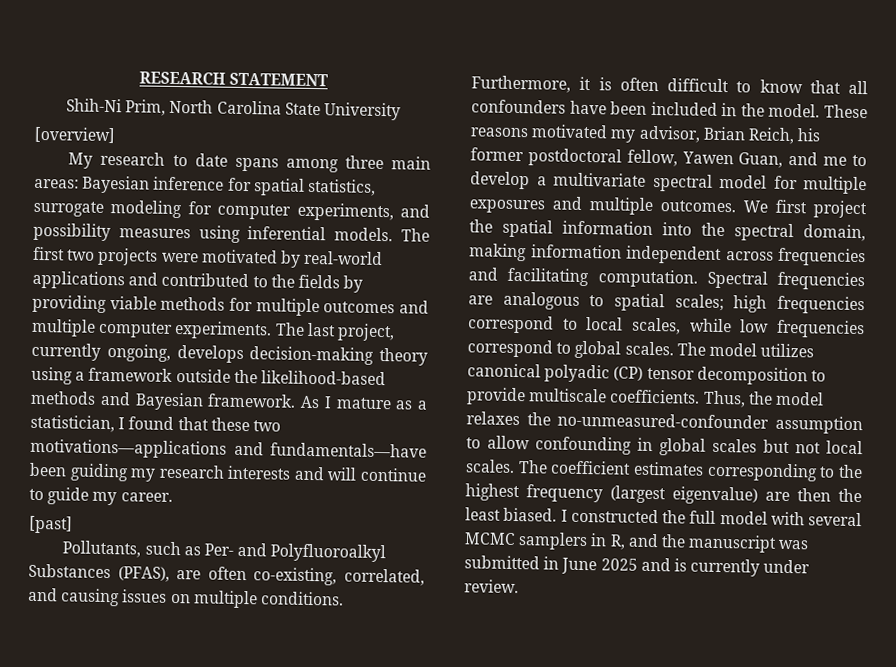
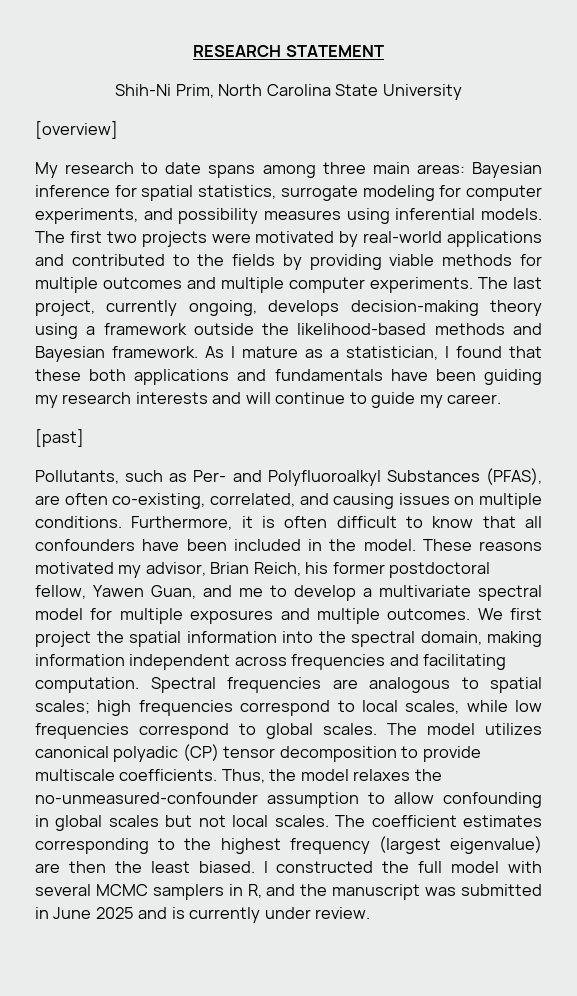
- As I mature as a statistician, I found that these two motivations—applications and fundamentals—have been guiding my research interests and will continue to guide my career.
+ As I mature as a statistician, I found that these both applications and fundamentals have been guiding my research interests and will continue to guide my career.

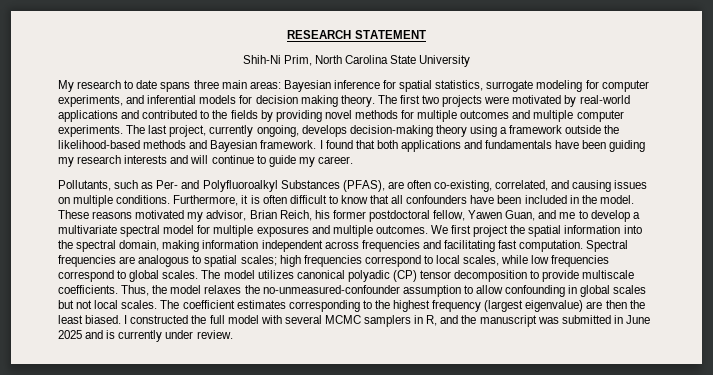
- [overview]
- My research to date spans among three main areas: Bayesian inference for spatial statistics, surrogate modeling for computer experiments, and possibility measures using inferential models.
+ My research to date spans three main areas: Bayesian inference for spatial statistics, surrogate modeling for computer experiments, and inferential models for decision making theory.
- The first two projects were motivated by real-world applications and contributed to the fields by providing viable methods for multiple outcomes and multiple computer experiments.
+ The first two projects were motivated by real-world applications and contributed to the fields by providing novel methods for multiple outcomes and multiple computer experiments.
- As I mature as a statistician, I found that these both applications and fundamentals have been guiding my research interests and will continue to guide my career.
+ I found that both applications and fundamentals have been guiding my research interests and will continue to guide my career.
- [past]
- We first project the spatial information into the spectral domain, making information independent across frequencies and facilitating computation.
+ We first project the spatial information into the spectral domain, making information independent across frequencies and facilitating fast computation.

